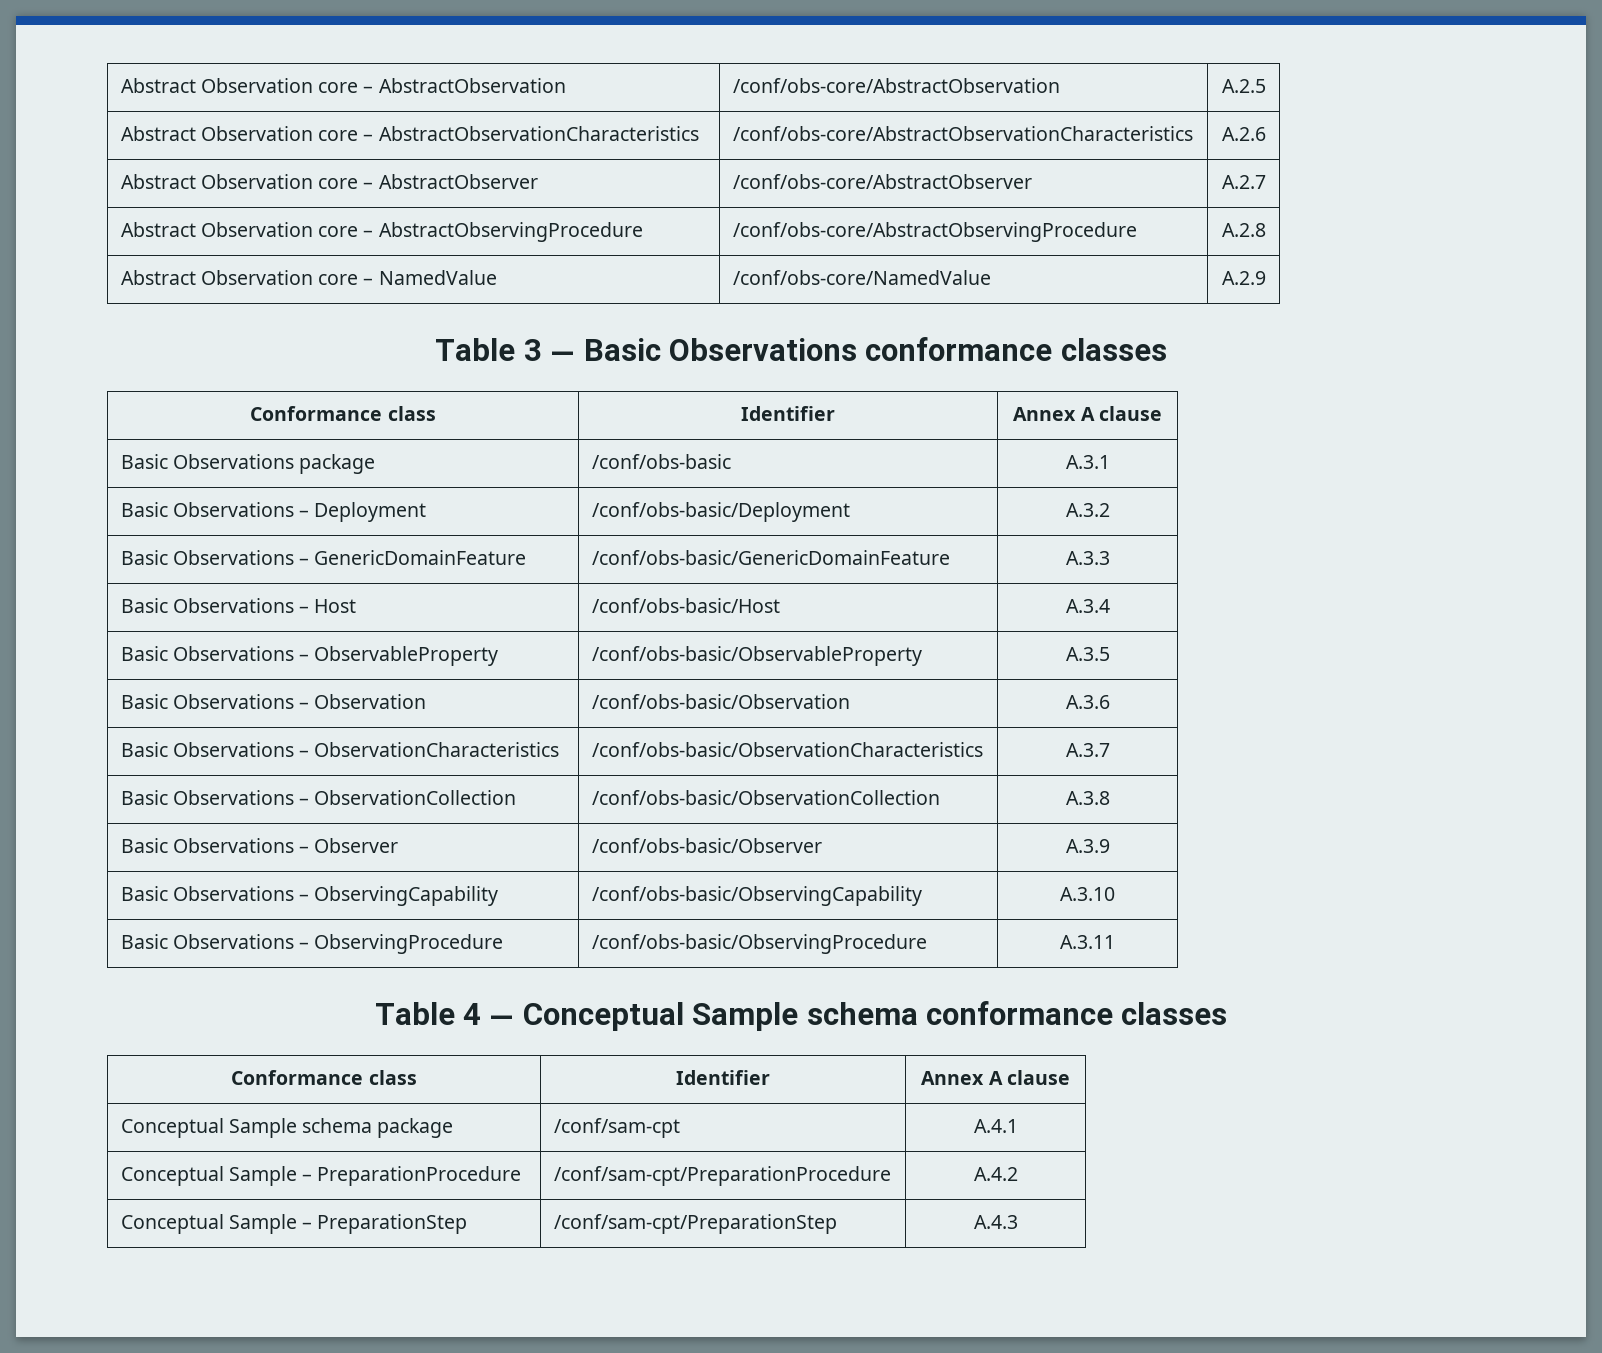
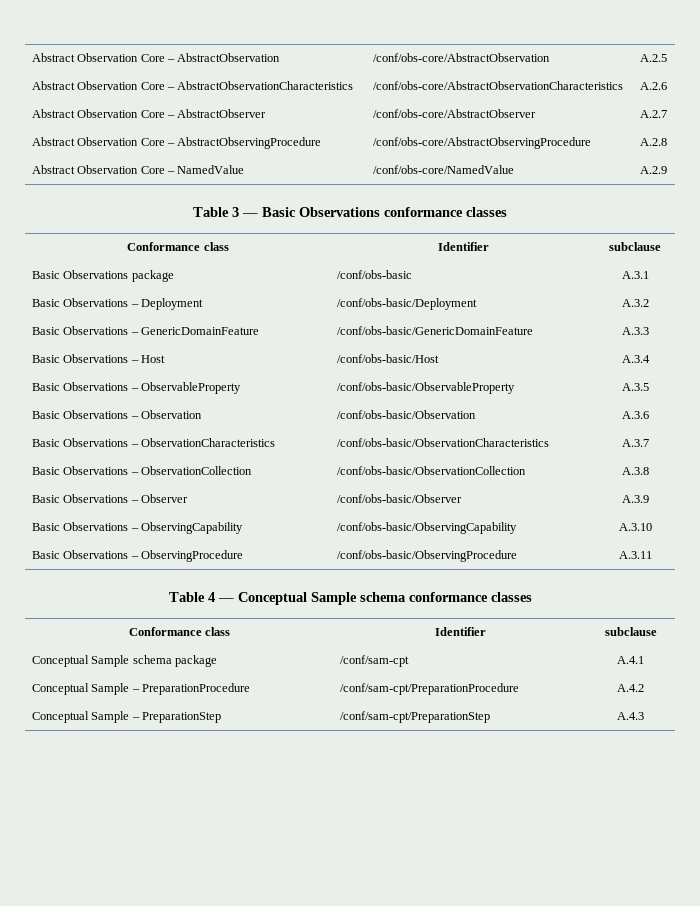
- Abstract Observation core – AbstractObservation | /conf/obs-core/AbstractObservation | A.2.5
+ Abstract Observation Core – AbstractObservation | /conf/obs-core/AbstractObservation | A.2.5
- Abstract Observation core – AbstractObservationCharacteristics | /conf/obs-core/AbstractObservationCharacteristics | A.2.6
+ Abstract Observation Core – AbstractObservationCharacteristics | /conf/obs-core/AbstractObservationCharacteristics | A.2.6
- Abstract Observation core – AbstractObserver | /conf/obs-core/AbstractObserver | A.2.7
+ Abstract Observation Core – AbstractObserver | /conf/obs-core/AbstractObserver | A.2.7
- Abstract Observation core – AbstractObservingProcedure | /conf/obs-core/AbstractObservingProcedure | A.2.8
+ Abstract Observation Core – AbstractObservingProcedure | /conf/obs-core/AbstractObservingProcedure | A.2.8
- Abstract Observation core – NamedValue | /conf/obs-core/NamedValue | A.2.9
+ Abstract Observation Core – NamedValue | /conf/obs-core/NamedValue | A.2.9
  Table 3 — Basic Observations conformance classes
- Conformance class | Identifier | Annex A clause
+ Conformance class | Identifier | subclause
  Table 4 — Conceptual Sample schema conformance classes
- Conformance class | Identifier | Annex A clause
+ Conformance class | Identifier | subclause

